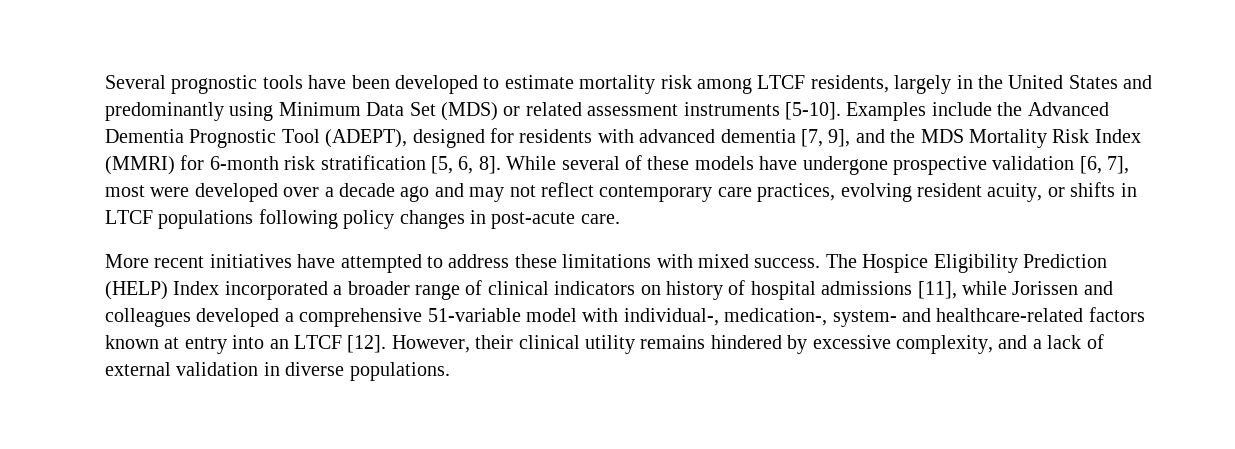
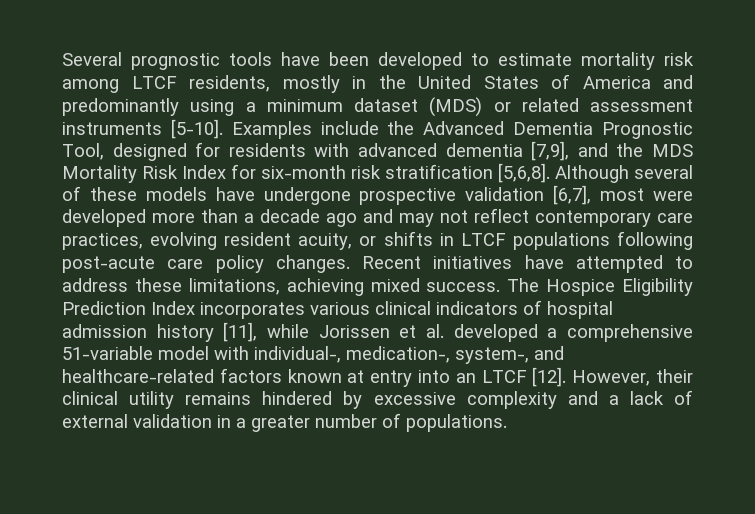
- Several prognostic tools have been developed to estimate mortality risk among LTCF residents, largely in the United States and predominantly using Minimum Data Set (MDS) or related assessment instruments [5-10].
+ Several prognostic tools have been developed to estimate mortality risk among LTCF residents, mostly in the United States of America and predominantly using a minimum dataset (MDS) or related assessment instruments [5-10].
- Examples include the Advanced Dementia Prognostic Tool (ADEPT), designed for residents with advanced dementia [7, 9], and the MDS Mortality Risk Index (MMRI) for 6-month risk stratification [5, 6, 8]. While several of these models have undergone prospective validation [6, 7], most were developed over a decade ago and may not reflect contemporary care practices, evolving resident acuity, or shifts in LTCF populations following policy changes in post-acute care.
- More recent initiatives have attempted to address these limitations with mixed success.
+ Examples include the Advanced Dementia Prognostic Tool, designed for residents with advanced dementia [7,9], and the MDS Mortality Risk Index for six-month risk stratification [5,6,8]. Although several of these models have undergone prospective validation [6,7], most were developed more than a decade ago and may not reflect contemporary care practices, evolving resident acuity, or shifts in LTCF populations following post-acute care policy changes. Recent initiatives have attempted to address these limitations, achieving mixed success.
- The Hospice Eligibility Prediction (HELP) Index incorporated a broader range of clinical indicators on history of hospital admissions [11], while Jorissen and colleagues developed a comprehensive 51-variable model with individual-, medication-, system- and healthcare-related factors known at entry into an LTCF [12].
+ The Hospice Eligibility Prediction Index incorporates various clinical indicators of hospital admission history [11], while Jorissen et al. developed a comprehensive 51-variable model with individual-, medication-, system-, and healthcare-related factors known at entry into an LTCF [12].
- However, their clinical utility remains hindered by excessive complexity, and a lack of external validation in diverse populations.
+ However, their clinical utility remains hindered by excessive complexity and a lack of external validation in a greater number of populations.

